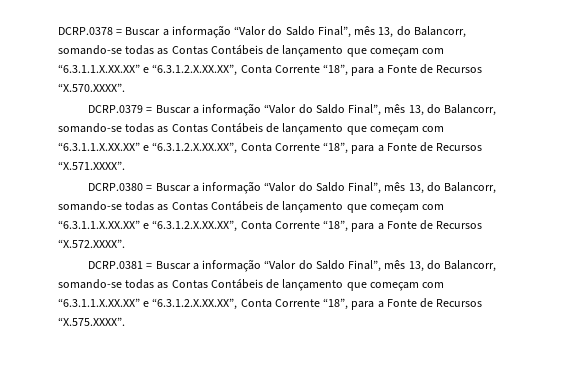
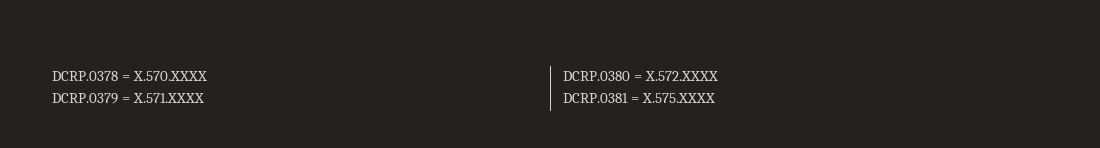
- DCRP.0378 = Buscar a informação “Valor do Saldo Final”, mês 13, do Balancorr, somando-se todas as Contas Contábeis de lançamento que começam com “6.3.1.1.X.XX.XX” e “6.3.1.2.X.XX.XX”, Conta Corrente “18”, para a Fonte de Recursos “X.570.XXXX”.
- DCRP.0379 = Buscar a informação “Valor do Saldo Final”, mês 13, do Balancorr, somando-se todas as Contas Contábeis de lançamento que começam com “6.3.1.1.X.XX.XX” e “6.3.1.2.X.XX.XX”, Conta Corrente “18”, para a Fonte de Recursos “X.571.XXXX”.
- DCRP.0380 = Buscar a informação “Valor do Saldo Final”, mês 13, do Balancorr, somando-se todas as Contas Contábeis de lançamento que começam com “6.3.1.1.X.XX.XX” e “6.3.1.2.X.XX.XX”, Conta Corrente “18”, para a Fonte de Recursos “X.572.XXXX”.
- DCRP.0381 = Buscar a informação “Valor do Saldo Final”, mês 13, do Balancorr, somando-se todas as Contas Contábeis de lançamento que começam com “6.3.1.1.X.XX.XX” e “6.3.1.2.X.XX.XX”, Conta Corrente “18”, para a Fonte de Recursos “X.575.XXXX”.
+ DCRP.0378 = X.570.XXXX
+ DCRP.0379 = X.571.XXXX
+ DCRP.0380 = X.572.XXXX
+ DCRP.0381 = X.575.XXXX

